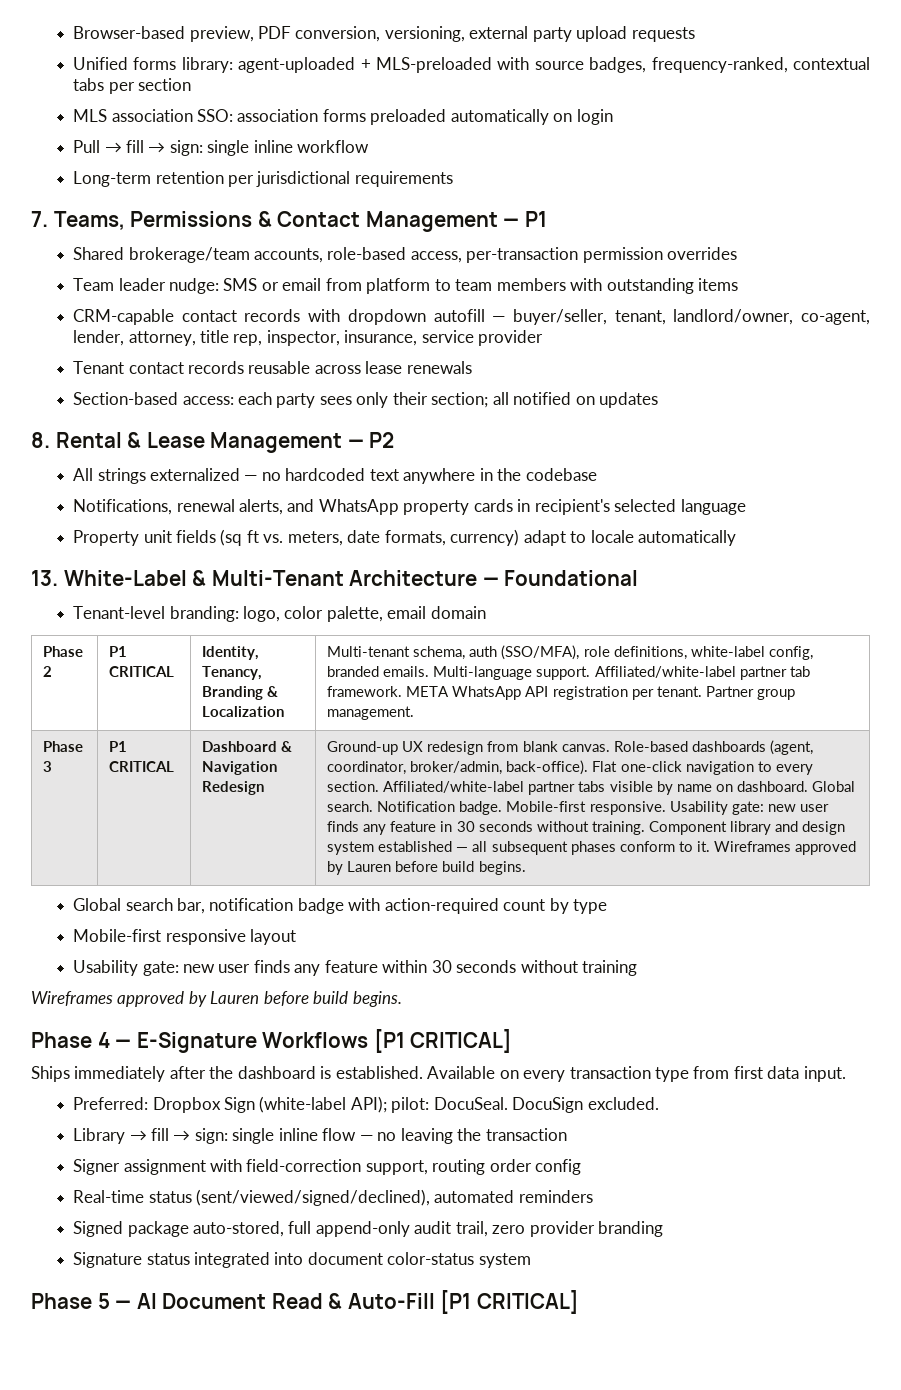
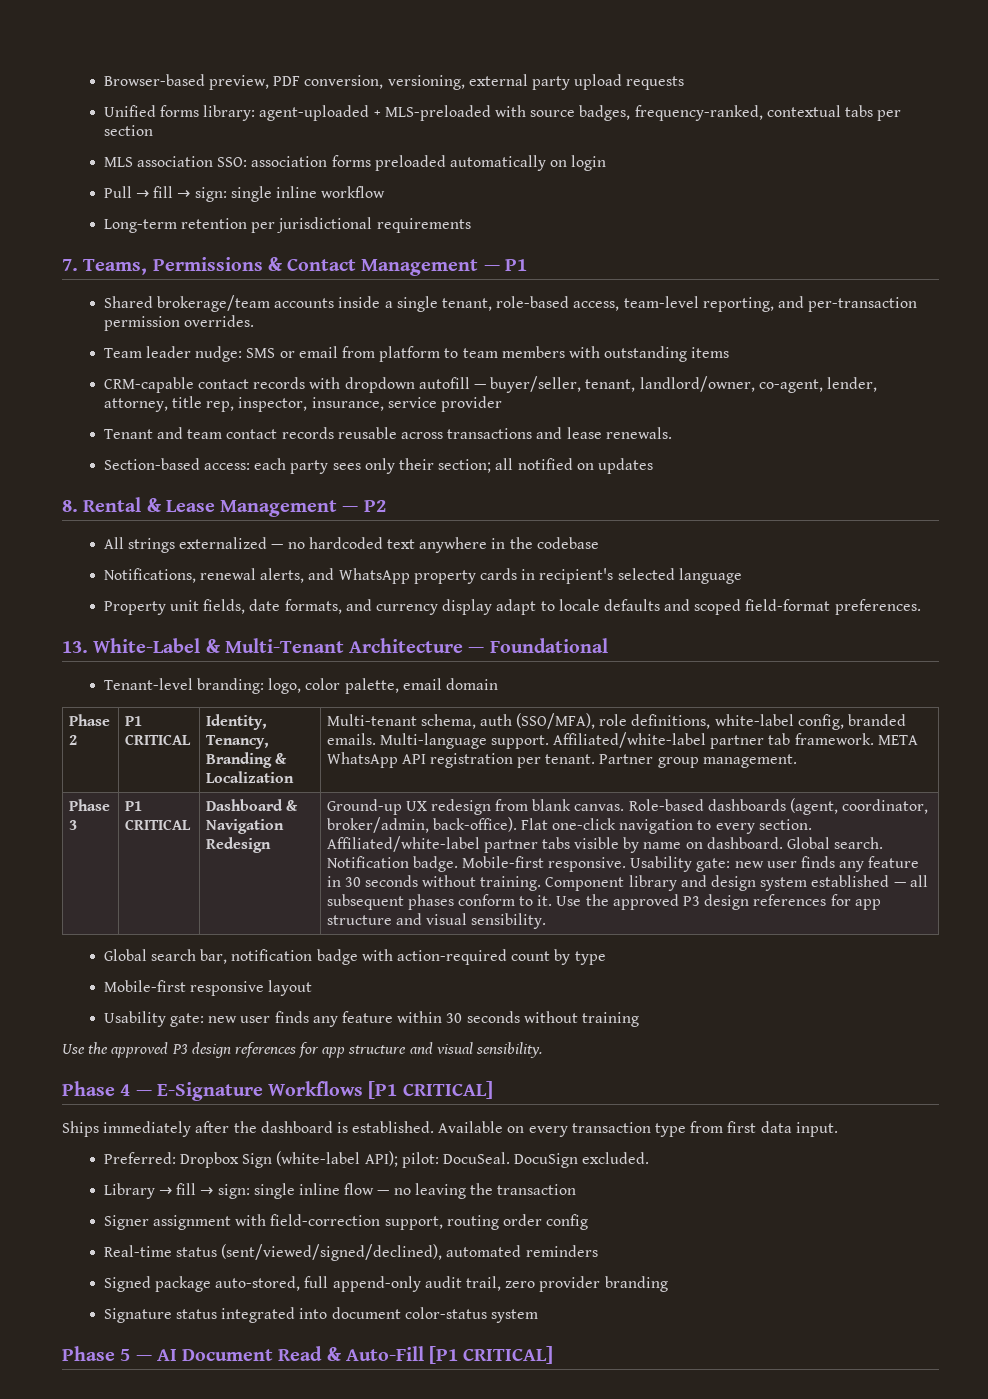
- Shared brokerage/team accounts, role-based access, per-transaction permission overrides
+ Shared brokerage/team accounts inside a single tenant, role-based access, team-level reporting, and per-transaction permission overrides.
- Tenant contact records reusable across lease renewals
+ Tenant and team contact records reusable across transactions and lease renewals.
- Property unit fields (sq ft vs. meters, date formats, currency) adapt to locale automatically
+ Property unit fields, date formats, and currency display adapt to locale defaults and scoped field-format preferences.
- Component library and design system established — all subsequent phases conform to it. Wireframes approved by Lauren before build begins.
+ Component library and design system established — all subsequent phases conform to it. Use the approved P3 design references for app structure and visual sensibility.
  Usability gate: new user finds any feature within 30 seconds without training
- Wireframes approved by Lauren before build begins.
+ Use the approved P3 design references for app structure and visual sensibility.

